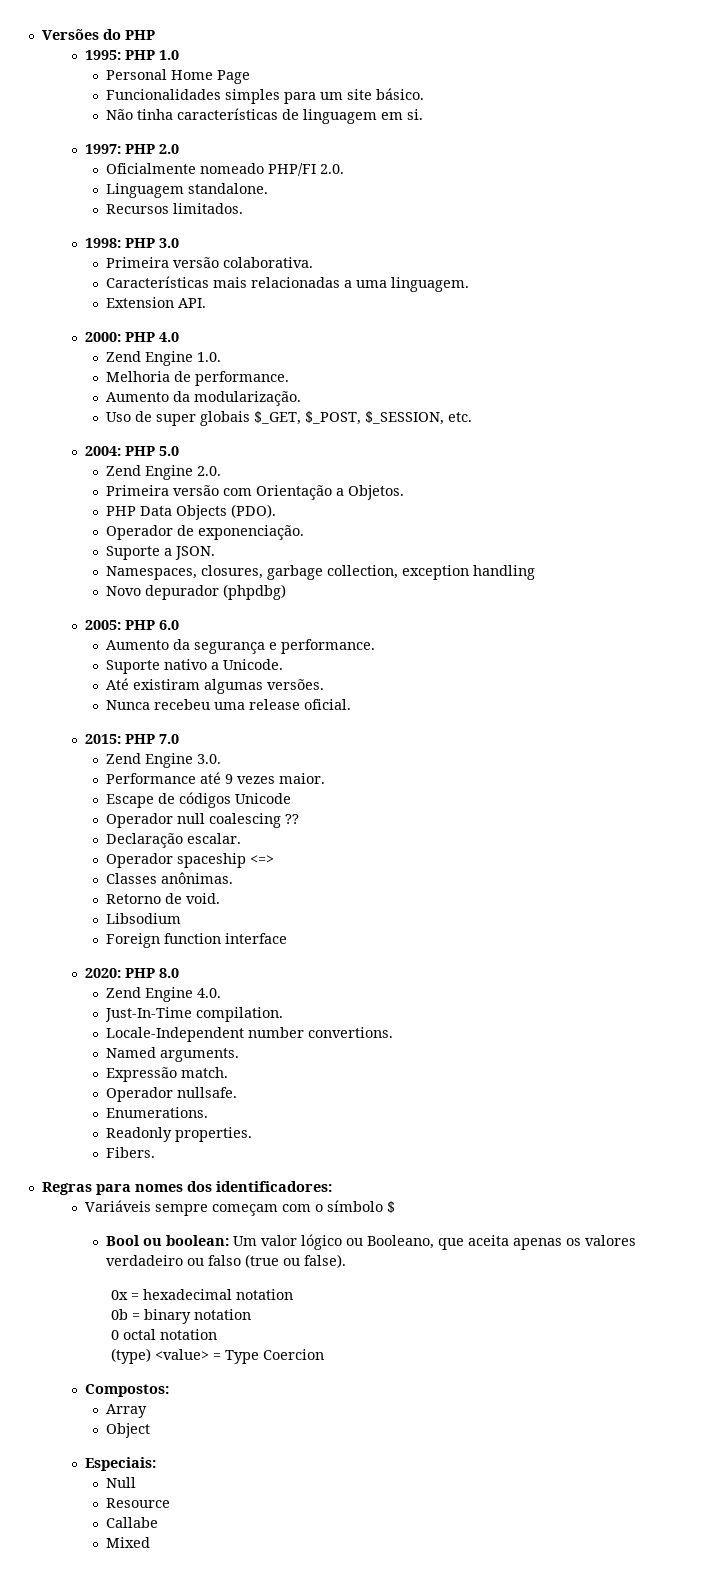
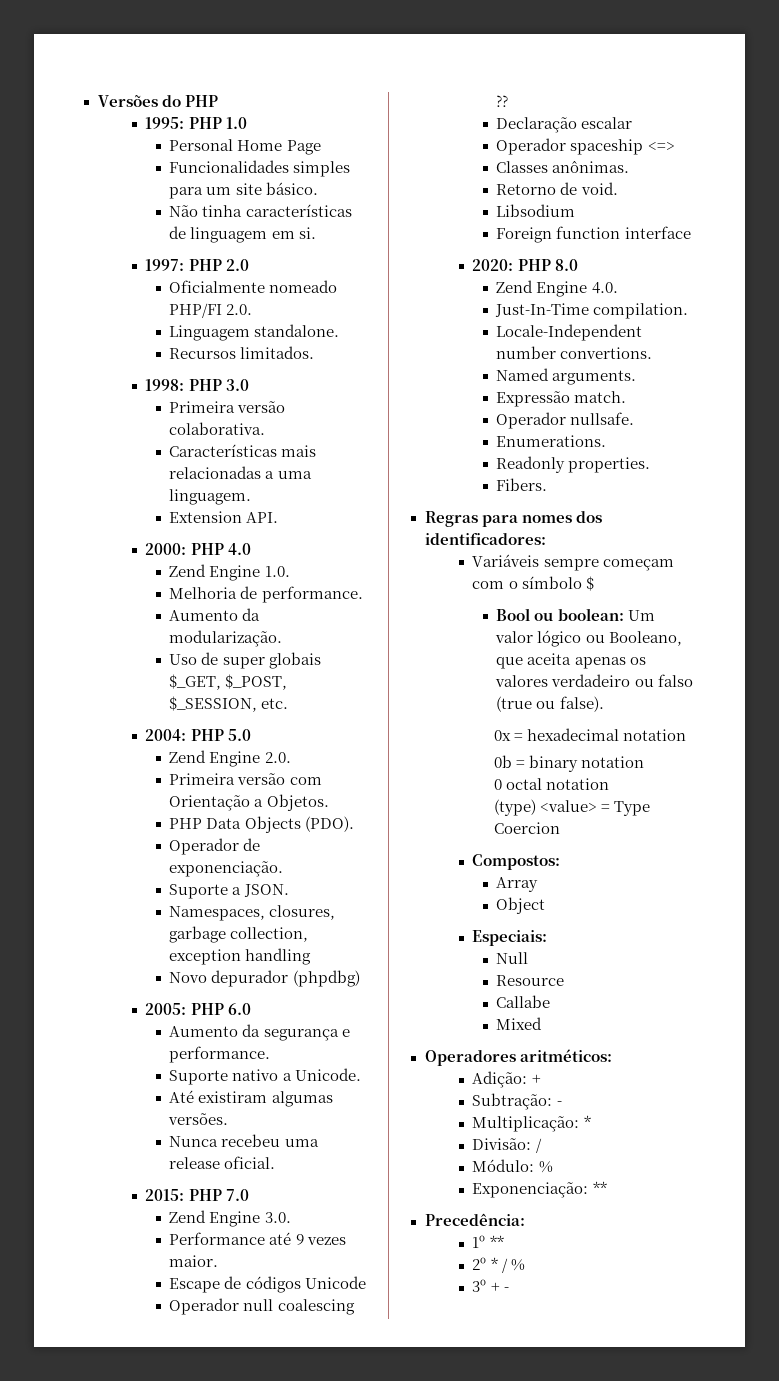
- Declaração escalar.
+ Declaração escalar
+ Operadores aritméticos:
+ Adição: +
+ Subtração: -
+ Multiplicação: *
+ Divisão: /
+ Módulo: %
+ Exponenciação: **
+ Precedência:
+ 1º **
+ 2º * / %
+ 3º + -

